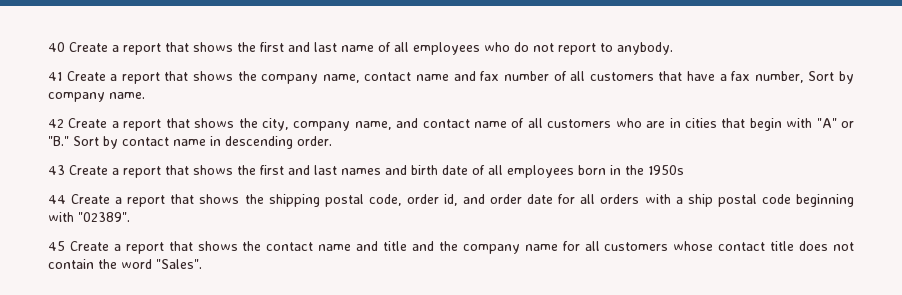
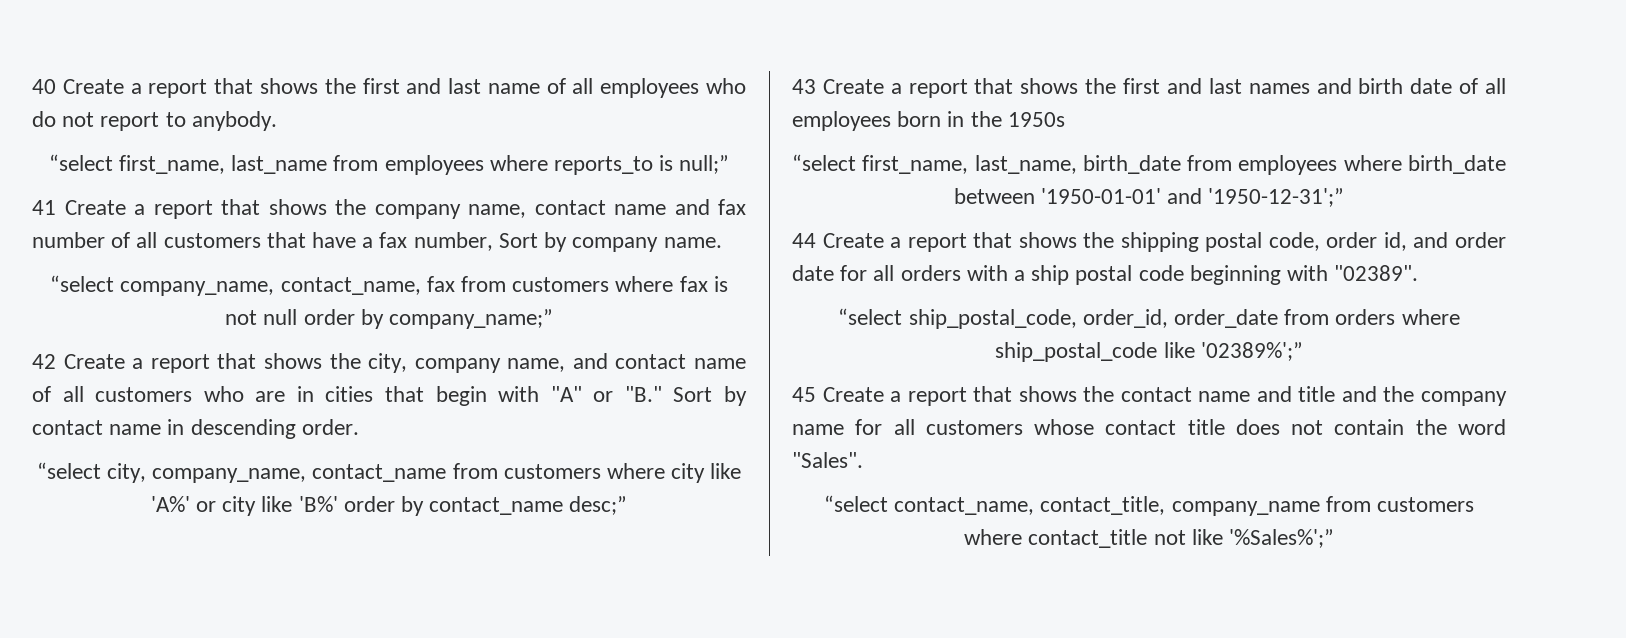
+ “select first_name, last_name from employees where reports_to is null;”
+ “select company_name, contact_name, fax from customers where fax is not null order by company_name;”
+ “select city, company_name, contact_name from customers where city like 'A%' or city like 'B%' order by contact_name desc;”
+ “select first_name, last_name, birth_date from employees where birth_date between '1950-01-01' and '1950-12-31';”
+ “select ship_postal_code, order_id, order_date from orders where ship_postal_code like '02389%';”
+ “select contact_name, contact_title, company_name from customers where contact_title not like '%Sales%';”

